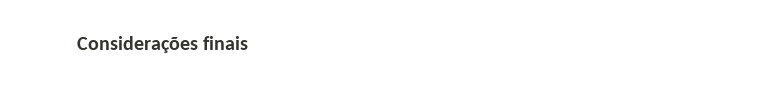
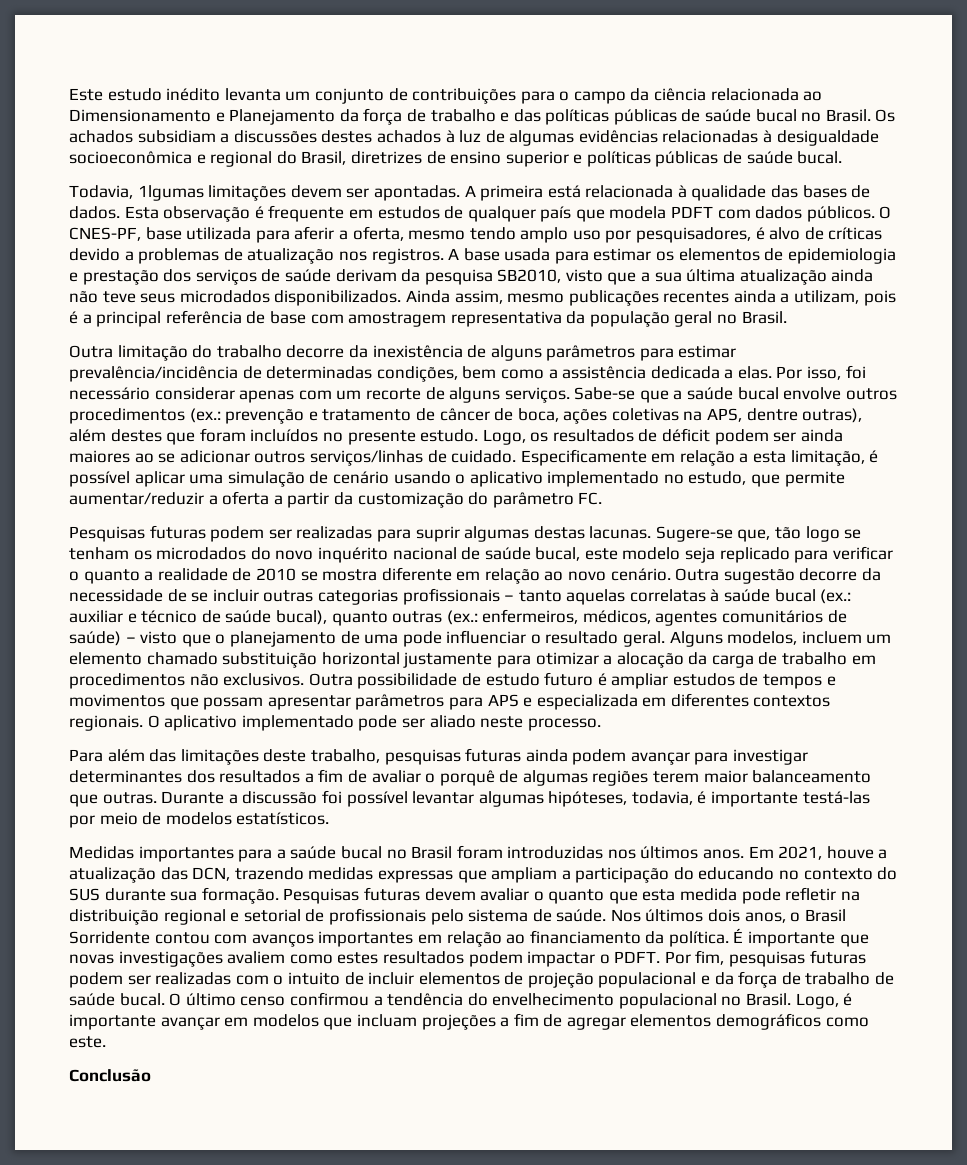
- Considerações finais
+ Este estudo inédito levanta um conjunto de contribuições para o campo da ciência relacionada ao Dimensionamento e Planejamento da força de trabalho e das políticas públicas de saúde bucal no Brasil. Os achados subsidiam a discussões destes achados à luz de algumas evidências relacionadas à desigualdade socioeconômica e regional do Brasil, diretrizes de ensino superior e políticas públicas de saúde bucal.
+ Todavia, 1lgumas limitações devem ser apontadas. A primeira está relacionada à qualidade das bases de dados. Esta observação é frequente em estudos de qualquer país que modela PDFT com dados públicos. O CNES-PF, base utilizada para aferir a oferta, mesmo tendo amplo uso por pesquisadores, é alvo de críticas devido a problemas de atualização nos registros. A base usada para estimar os elementos de epidemiologia e prestação dos serviços de saúde derivam da pesquisa SB2010, visto que a sua última atualização ainda não teve seus microdados disponibilizados. Ainda assim, mesmo publicações recentes ainda a utilizam, pois é a principal referência de base com amostragem representativa da população geral no Brasil.
+ Outra limitação do trabalho decorre da inexistência de alguns parâmetros para estimar prevalência/incidência de determinadas condições, bem como a assistência dedicada a elas. Por isso, foi necessário considerar apenas com um recorte de alguns serviços. Sabe-se que a saúde bucal envolve outros procedimentos (ex.: prevenção e tratamento de câncer de boca, ações coletivas na APS, dentre outras), além destes que foram incluídos no presente estudo. Logo, os resultados de déficit podem ser ainda maiores ao se adicionar outros serviços/linhas de cuidado. Especificamente em relação a esta limitação, é possível aplicar uma simulação de cenário usando o aplicativo implementado no estudo, que permite aumentar/reduzir a oferta a partir da customização do parâmetro FC.
+ Pesquisas futuras podem ser realizadas para suprir algumas destas lacunas. Sugere-se que, tão logo se tenham os microdados do novo inquérito nacional de saúde bucal, este modelo seja replicado para verificar o quanto a realidade de 2010 se mostra diferente em relação ao novo cenário. Outra sugestão decorre da necessidade de se incluir outras categorias profissionais – tanto aquelas correlatas à saúde bucal (ex.: auxiliar e técnico de saúde bucal), quanto outras (ex.: enfermeiros, médicos, agentes comunitários de saúde) – visto que o planejamento de uma pode influenciar o resultado geral. Alguns modelos, incluem um elemento chamado substituição horizontal justamente para otimizar a alocação da carga de trabalho em procedimentos não exclusivos. Outra possibilidade de estudo futuro é ampliar estudos de tempos e movimentos que possam apresentar parâmetros para APS e especializada em diferentes contextos regionais. O aplicativo implementado pode ser aliado neste processo.
+ Para além das limitações deste trabalho, pesquisas futuras ainda podem avançar para investigar determinantes dos resultados a fim de avaliar o porquê de algumas regiões terem maior balanceamento que outras. Durante a discussão foi possível levantar algumas hipóteses, todavia, é importante testá-las por meio de modelos estatísticos.
+ Medidas importantes para a saúde bucal no Brasil foram introduzidas nos últimos anos. Em 2021, houve a atualização das DCN, trazendo medidas expressas que ampliam a participação do educando no contexto do SUS durante sua formação. Pesquisas futuras devem avaliar o quanto que esta medida pode refletir na distribuição regional e setorial de profissionais pelo sistema de saúde. Nos últimos dois anos, o Brasil Sorridente contou com avanços importantes em relação ao financiamento da política. É importante que novas investigações avaliem como estes resultados podem impactar o PDFT. Por fim, pesquisas futuras podem ser realizadas com o intuito de incluir elementos de projeção populacional e da força de trabalho de saúde bucal. O último censo confirmou a tendência do envelhecimento populacional no Brasil. Logo, é importante avançar em modelos que incluam projeções a fim de agregar elementos demográficos como este.
+ Conclusão

